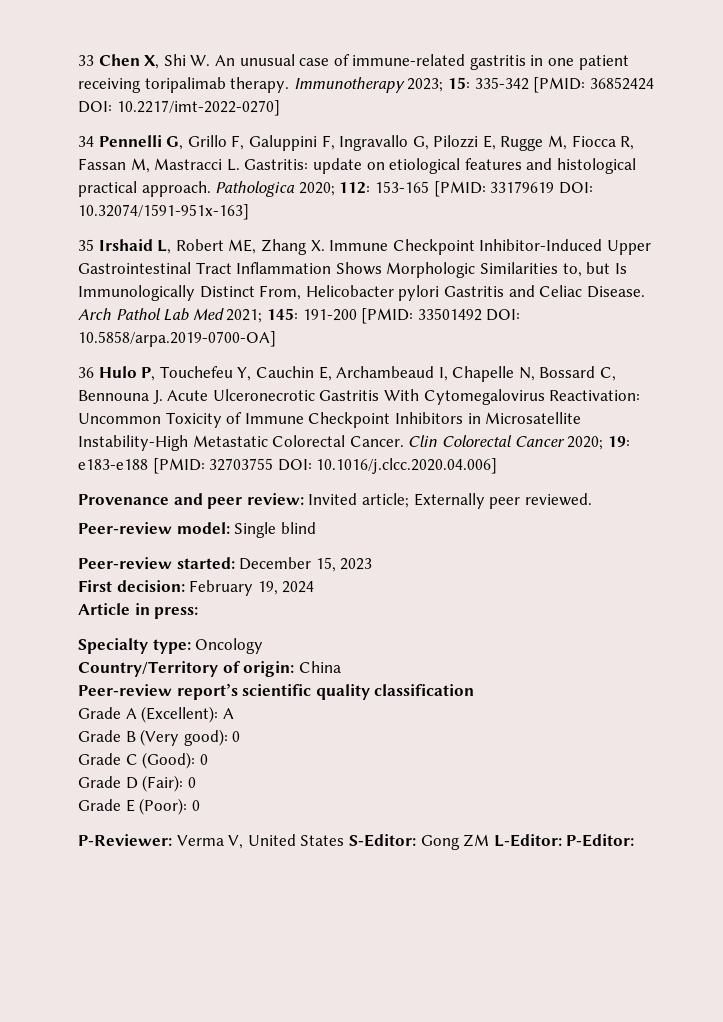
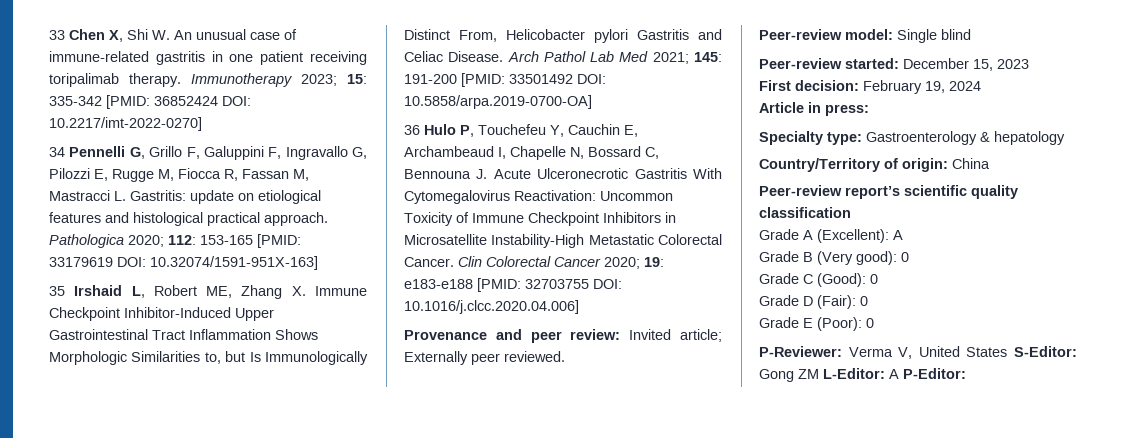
- Pathologica 2020; 112: 153-165 [PMID: 33179619 DOI: 10.32074/1591-951x-163]
+ Pathologica 2020; 112: 153-165 [PMID: 33179619 DOI: 10.32074/1591-951X-163]
- Specialty type: Oncology
+ Specialty type: Gastroenterology & hepatology
- P-Reviewer: Verma V, United States S-Editor: Gong ZM L-Editor: P-Editor:
+ P-Reviewer: Verma V, United States S-Editor: Gong ZM L-Editor: A P-Editor:

